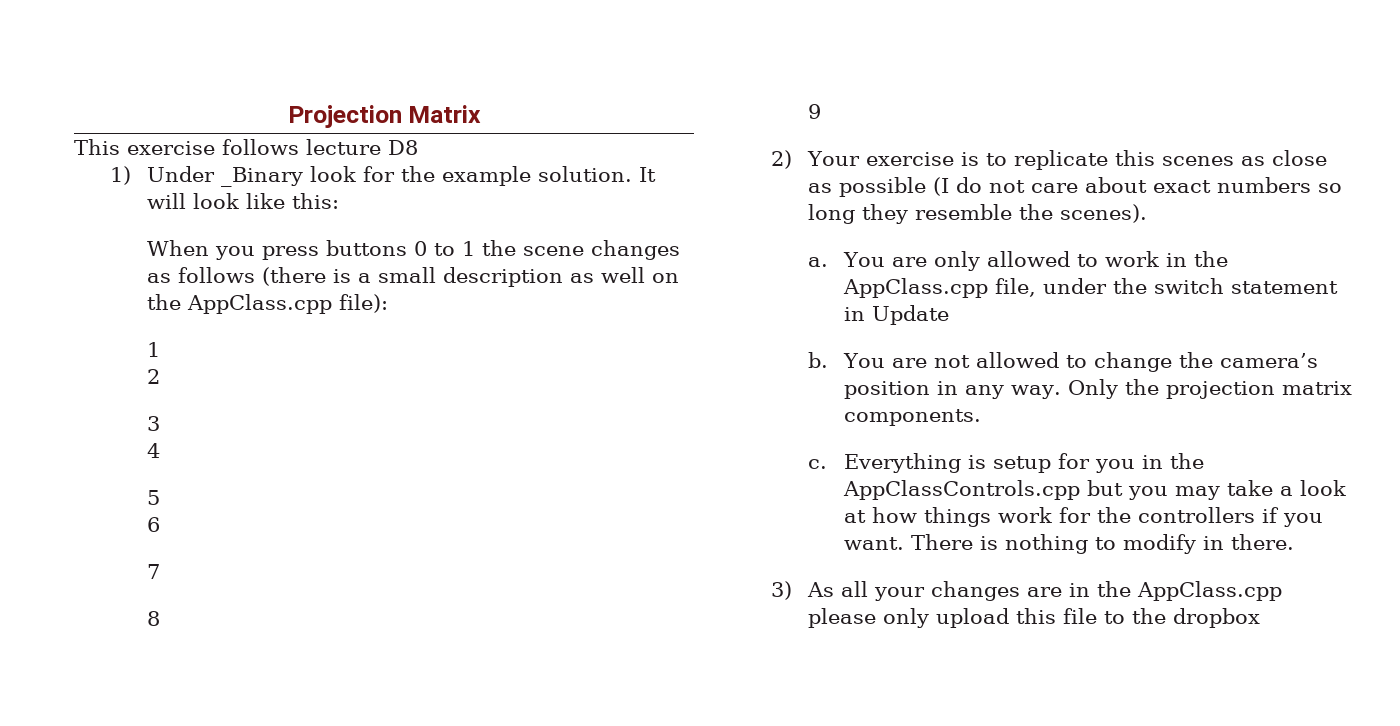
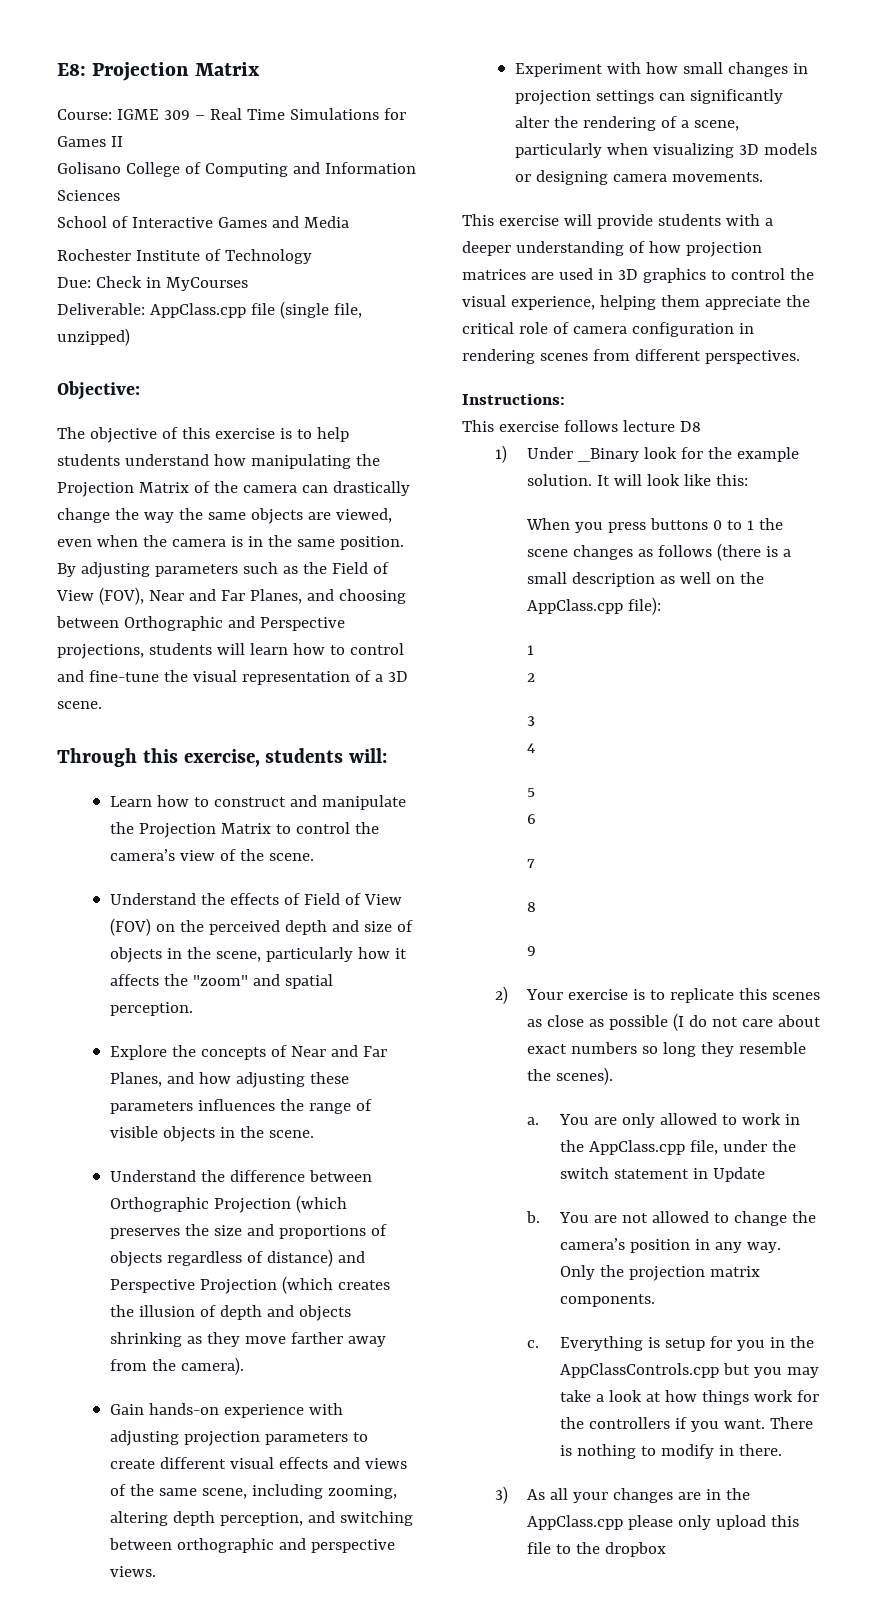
- Projection Matrix
+ E8: Projection Matrix
+ Course: IGME 309 – Real Time Simulations for Games II
+ Golisano College of Computing and Information Sciences
+ School of Interactive Games and Media
+ Rochester Institute of Technology
+ Due: Check in MyCourses
+ Deliverable: AppClass.cpp file (single file, unzipped)
+ Objective:
+ The objective of this exercise is to help students understand how manipulating the Projection Matrix of the camera can drastically change the way the same objects are viewed, even when the camera is in the same position. By adjusting parameters such as the Field of View (FOV), Near and Far Planes, and choosing between Orthographic and Perspective projections, students will learn how to control and fine-tune the visual representation of a 3D scene.
+ Through this exercise, students will:
+ Learn how to construct and manipulate the Projection Matrix to control the camera’s view of the scene.
+ Understand the effects of Field of View (FOV) on the perceived depth and size of objects in the scene, particularly how it affects the "zoom" and spatial perception.
+ Explore the concepts of Near and Far Planes, and how adjusting these parameters influences the range of visible objects in the scene.
+ Understand the difference between Orthographic Projection (which preserves the size and proportions of objects regardless of distance) and Perspective Projection (which creates the illusion of depth and objects shrinking as they move farther away from the camera).
+ Gain hands-on experience with adjusting projection parameters to create different visual effects and views of the same scene, including zooming, altering depth perception, and switching between orthographic and perspective views.
+ Experiment with how small changes in projection settings can significantly alter the rendering of a scene, particularly when visualizing 3D models or designing camera movements.
+ This exercise will provide students with a deeper understanding of how projection matrices are used in 3D graphics to control the visual experience, helping them appreciate the critical role of camera configuration in rendering scenes from different perspectives.
+ Instructions:

